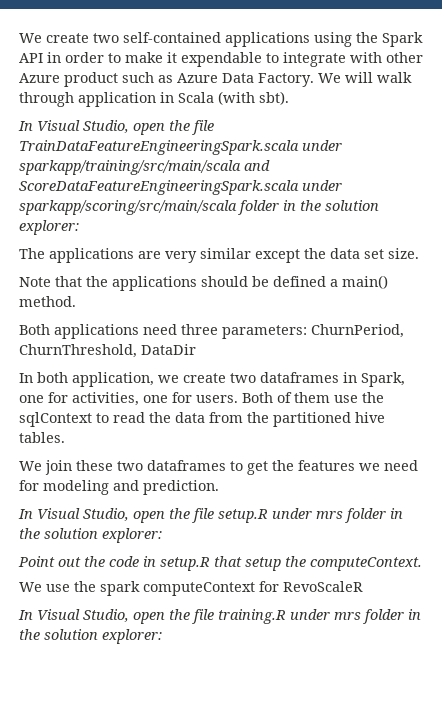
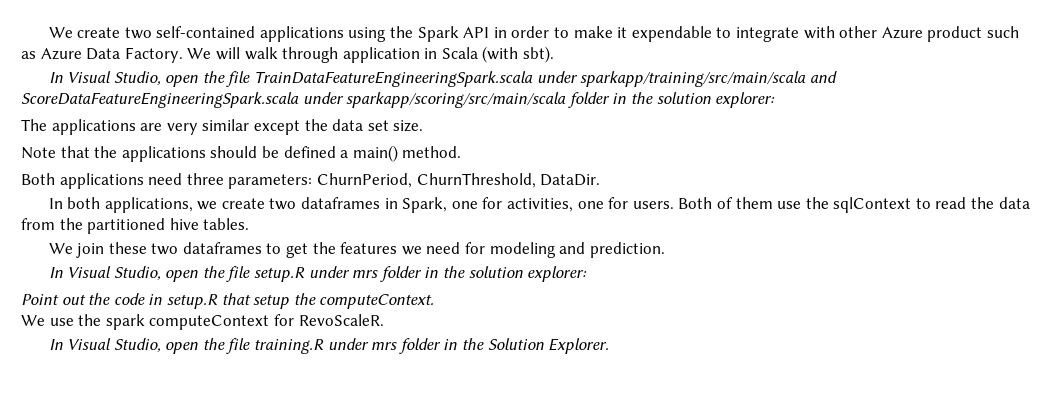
- Both applications need three parameters: ChurnPeriod, ChurnThreshold, DataDir
+ Both applications need three parameters: ChurnPeriod, ChurnThreshold, DataDir.
- In both application, we create two dataframes in Spark, one for activities, one for users.
+ In both applications, we create two dataframes in Spark, one for activities, one for users.
- We use the spark computeContext for RevoScaleR
+ We use the spark computeContext for RevoScaleR.
- In Visual Studio, open the file training.R under mrs folder in the solution explorer:
+ In Visual Studio, open the file training.R under mrs folder in the Solution Explorer.

